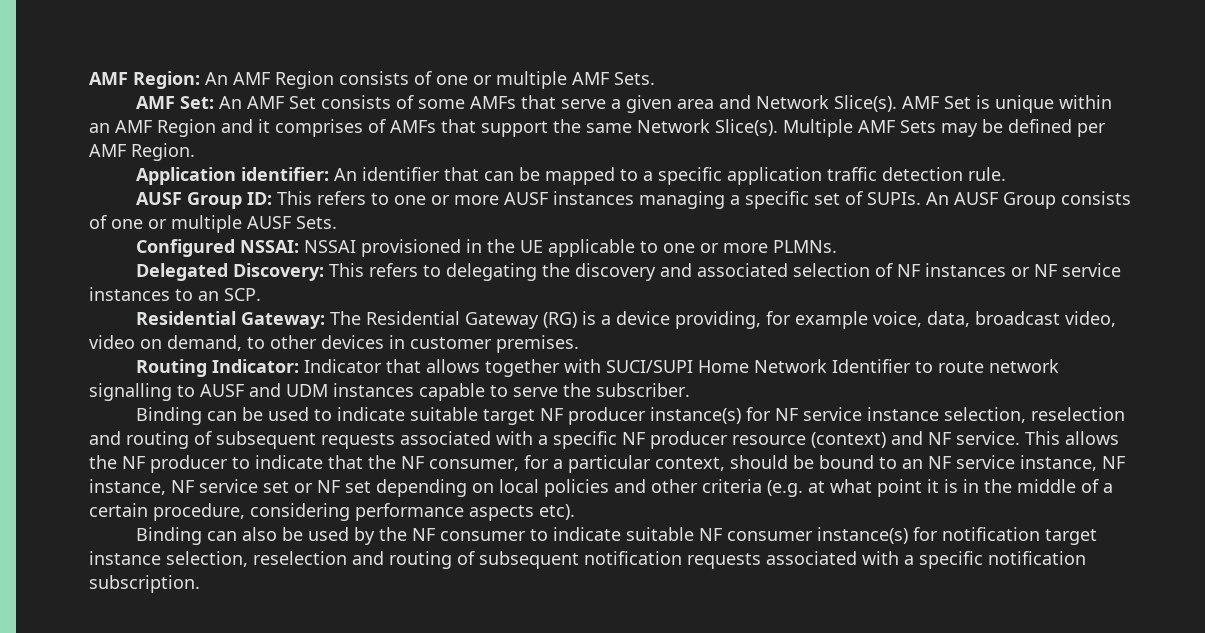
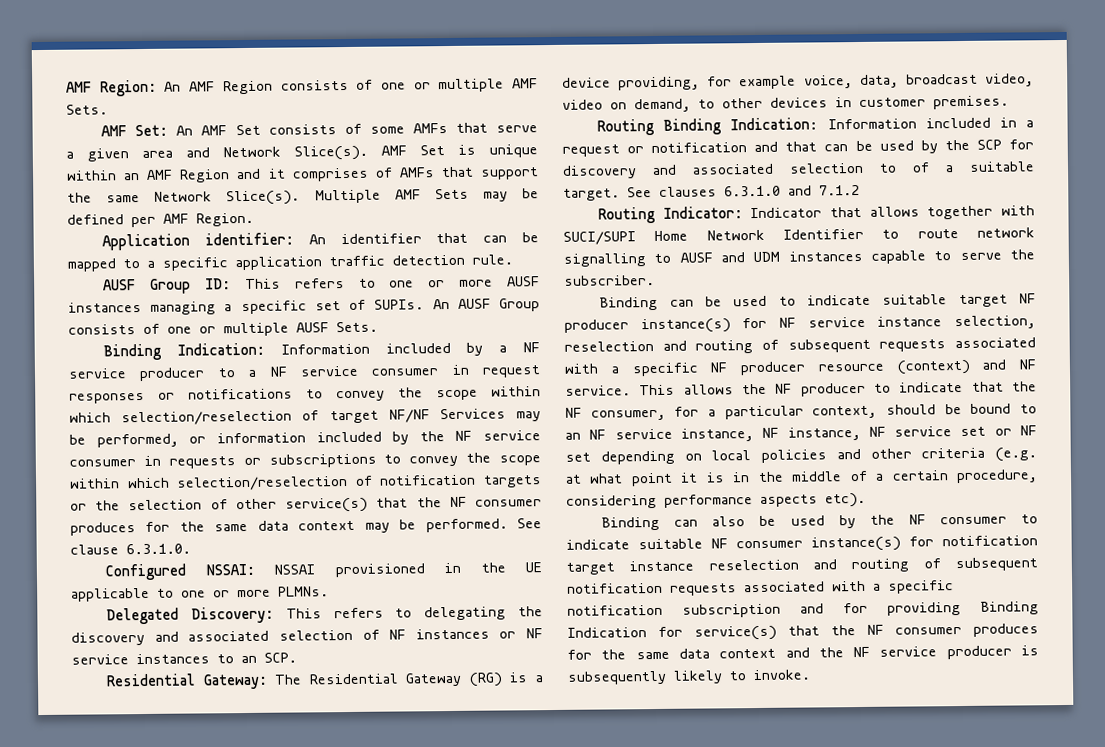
+ Binding Indication: Information included by a NF service producer to a NF service consumer in request responses or notifications to convey the scope within which selection/reselection of target NF/NF Services may be performed, or information included by the NF service consumer in requests or subscriptions to convey the scope within which selection/reselection of notification targets or the selection of other service(s) that the NF consumer produces for the same data context may be performed. See clause 6.3.1.0.
+ Routing Binding Indication: Information included in a request or notification and that can be used by the SCP for discovery and associated selection to of a suitable target. See clauses 6.3.1.0 and 7.1.2
- Binding can also be used by the NF consumer to indicate suitable NF consumer instance(s) for notification target instance selection, reselection and routing of subsequent notification requests associated with a specific notification subscription.
+ Binding can also be used by the NF consumer to indicate suitable NF consumer instance(s) for notification target instance reselection and routing of subsequent notification requests associated with a specific notification subscription and for providing Binding Indication for service(s) that the NF consumer produces for the same data context and the NF service producer is subsequently likely to invoke.

